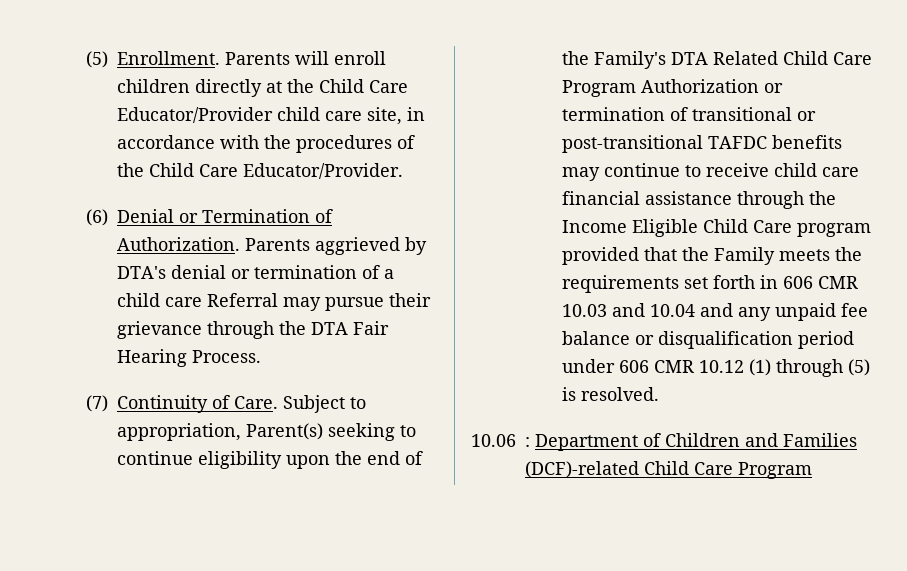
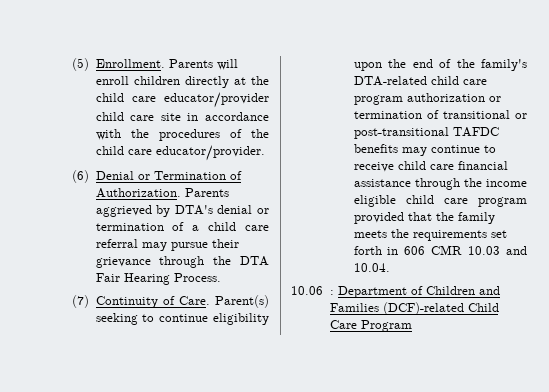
- Parents will enroll children directly at the Child Care Educator/Provider child care site, in accordance with the procedures of the Child Care Educator/Provider.
+ Parents will enroll children directly at the child care educator/provider child care site in accordance with the procedures of the child care educator/provider.
- Parents aggrieved by DTA's denial or termination of a child care Referral may pursue their grievance through the DTA Fair Hearing Process.
+ Parents aggrieved by DTA's denial or termination of a child care referral may pursue their grievance through the DTA Fair Hearing Process.
- Subject to appropriation, Parent(s) seeking to continue eligibility upon the end of the Family's DTA Related Child Care Program Authorization or termination of transitional or post-transitional TAFDC benefits may continue to receive child care financial assistance through the Income Eligible Child Care program provided that the Family meets the requirements set forth in 606 CMR 10.03 and 10.04 and any unpaid fee balance or disqualification period under 606 CMR 10.12 (1) through (5) is resolved.
+ Parent(s) seeking to continue eligibility upon the end of the family's DTA-related child care program authorization or termination of transitional or post-transitional TAFDC benefits may continue to receive child care financial assistance through the income eligible child care program provided that the family meets the requirements set forth in 606 CMR 10.03 and 10.04.

